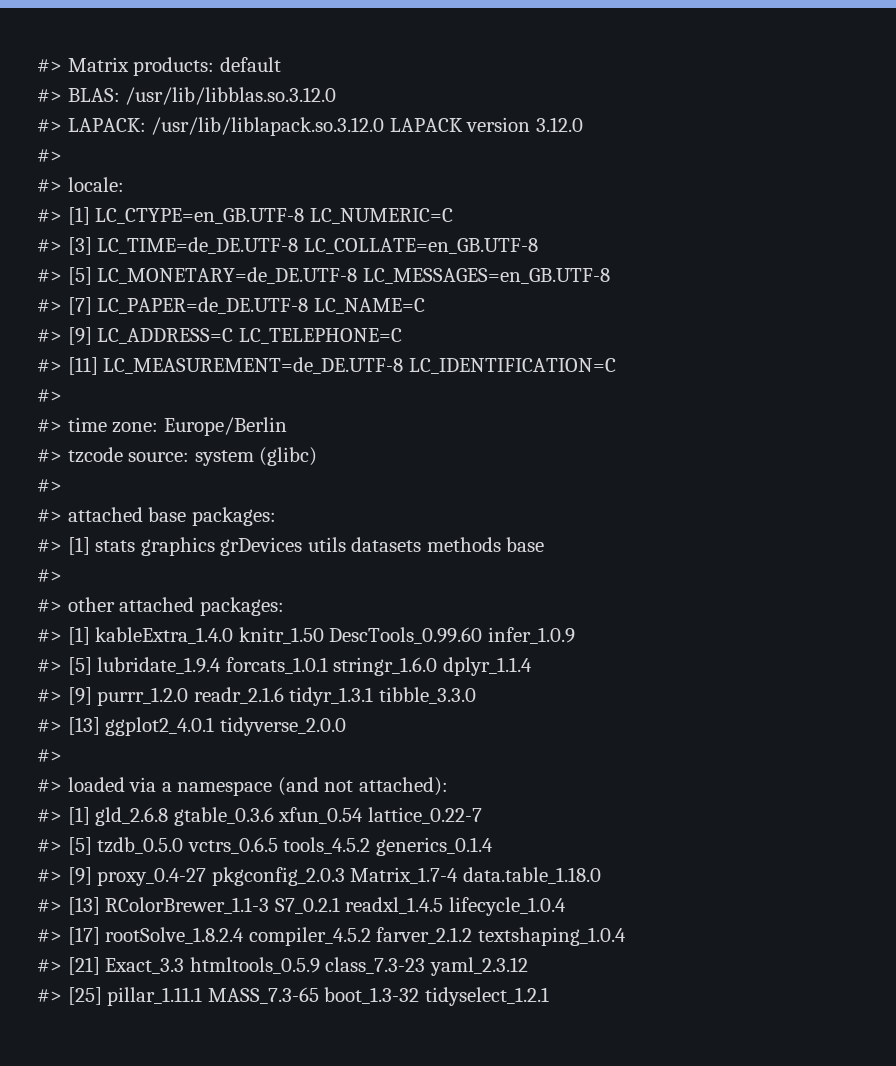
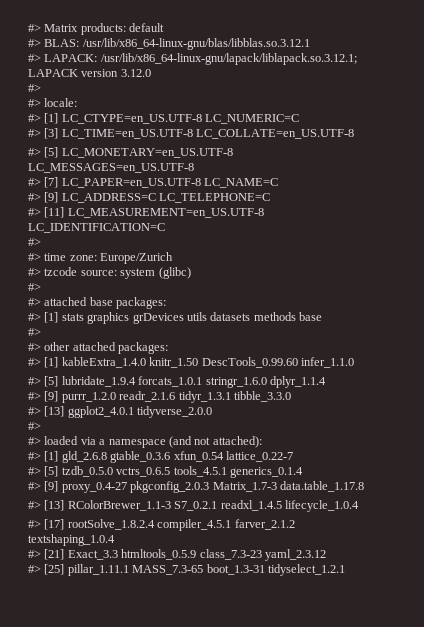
- #> BLAS: /usr/lib/libblas.so.3.12.0
+ #> BLAS: /usr/lib/x86_64-linux-gnu/blas/libblas.so.3.12.1
- #> LAPACK: /usr/lib/liblapack.so.3.12.0 LAPACK version 3.12.0
+ #> LAPACK: /usr/lib/x86_64-linux-gnu/lapack/liblapack.so.3.12.1; LAPACK version 3.12.0
- #> [1] LC_CTYPE=en_GB.UTF-8 LC_NUMERIC=C
+ #> [1] LC_CTYPE=en_US.UTF-8 LC_NUMERIC=C
- #> [3] LC_TIME=de_DE.UTF-8 LC_COLLATE=en_GB.UTF-8
- #> [5] LC_MONETARY=de_DE.UTF-8 LC_MESSAGES=en_GB.UTF-8
+ #> [3] LC_TIME=en_US.UTF-8 LC_COLLATE=en_US.UTF-8
+ #> [5] LC_MONETARY=en_US.UTF-8 LC_MESSAGES=en_US.UTF-8
- #> [7] LC_PAPER=de_DE.UTF-8 LC_NAME=C
+ #> [7] LC_PAPER=en_US.UTF-8 LC_NAME=C
- #> [11] LC_MEASUREMENT=de_DE.UTF-8 LC_IDENTIFICATION=C
+ #> [11] LC_MEASUREMENT=en_US.UTF-8 LC_IDENTIFICATION=C
- #> time zone: Europe/Berlin
+ #> time zone: Europe/Zurich
- #> [1] kableExtra_1.4.0 knitr_1.50 DescTools_0.99.60 infer_1.0.9
+ #> [1] kableExtra_1.4.0 knitr_1.50 DescTools_0.99.60 infer_1.1.0
- #> [5] tzdb_0.5.0 vctrs_0.6.5 tools_4.5.2 generics_0.1.4
+ #> [5] tzdb_0.5.0 vctrs_0.6.5 tools_4.5.1 generics_0.1.4
- #> [9] proxy_0.4-27 pkgconfig_2.0.3 Matrix_1.7-4 data.table_1.18.0
+ #> [9] proxy_0.4-27 pkgconfig_2.0.3 Matrix_1.7-3 data.table_1.17.8
- #> [17] rootSolve_1.8.2.4 compiler_4.5.2 farver_2.1.2 textshaping_1.0.4
+ #> [17] rootSolve_1.8.2.4 compiler_4.5.1 farver_2.1.2 textshaping_1.0.4
- #> [25] pillar_1.11.1 MASS_7.3-65 boot_1.3-32 tidyselect_1.2.1
+ #> [25] pillar_1.11.1 MASS_7.3-65 boot_1.3-31 tidyselect_1.2.1

